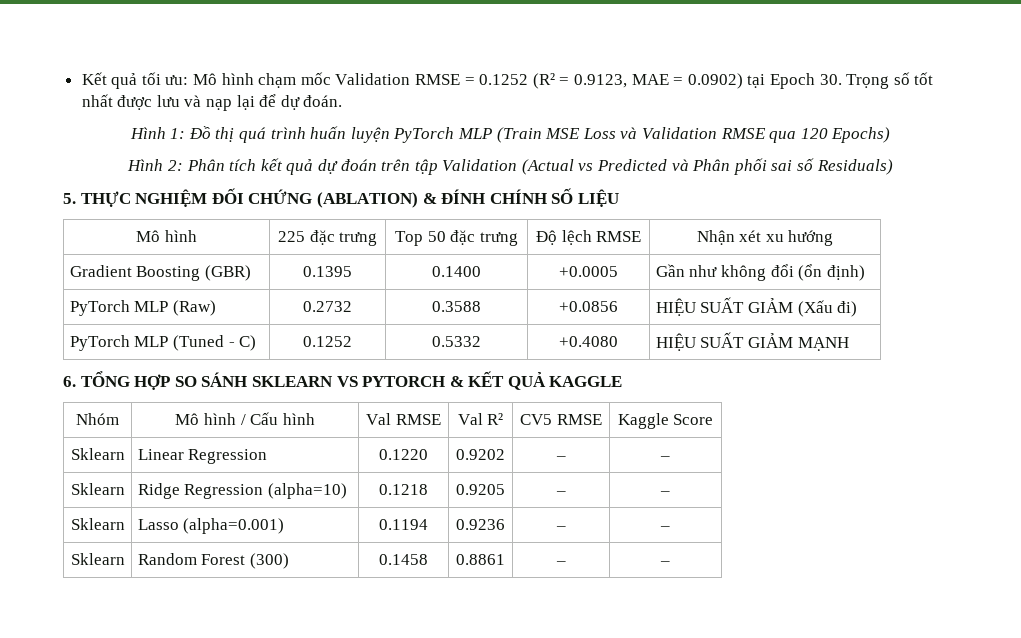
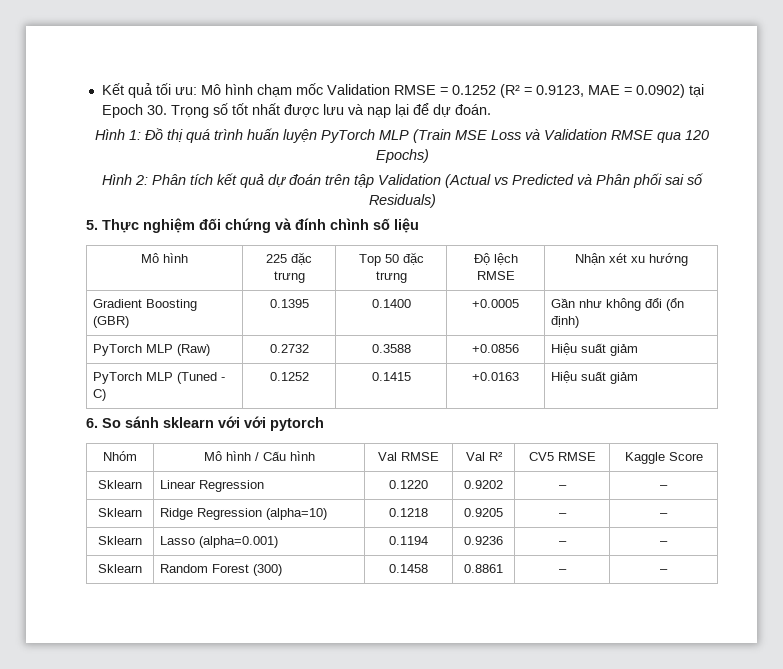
- 5. THỰC NGHIỆM ĐỐI CHỨNG (ABLATION) & ĐÍNH CHÍNH SỐ LIỆU
+ 5. Thực nghiệm đối chứng và đính chình số liệu
- PyTorch MLP (Raw) | 0.2732 | 0.3588 | +0.0856 | HIỆU SUẤT GIẢM (Xấu đi)
+ PyTorch MLP (Raw) | 0.2732 | 0.3588 | +0.0856 | Hiệu suất giảm
- PyTorch MLP (Tuned - C) | 0.1252 | 0.5332 | +0.4080 | HIỆU SUẤT GIẢM MẠNH
- 6. TỔNG HỢP SO SÁNH SKLEARN VS PYTORCH & KẾT QUẢ KAGGLE
+ PyTorch MLP (Tuned - C) | 0.1252 | 0.1415 | +0.0163 | Hiệu suất giảm
+ 6. So sánh sklearn với với pytorch

